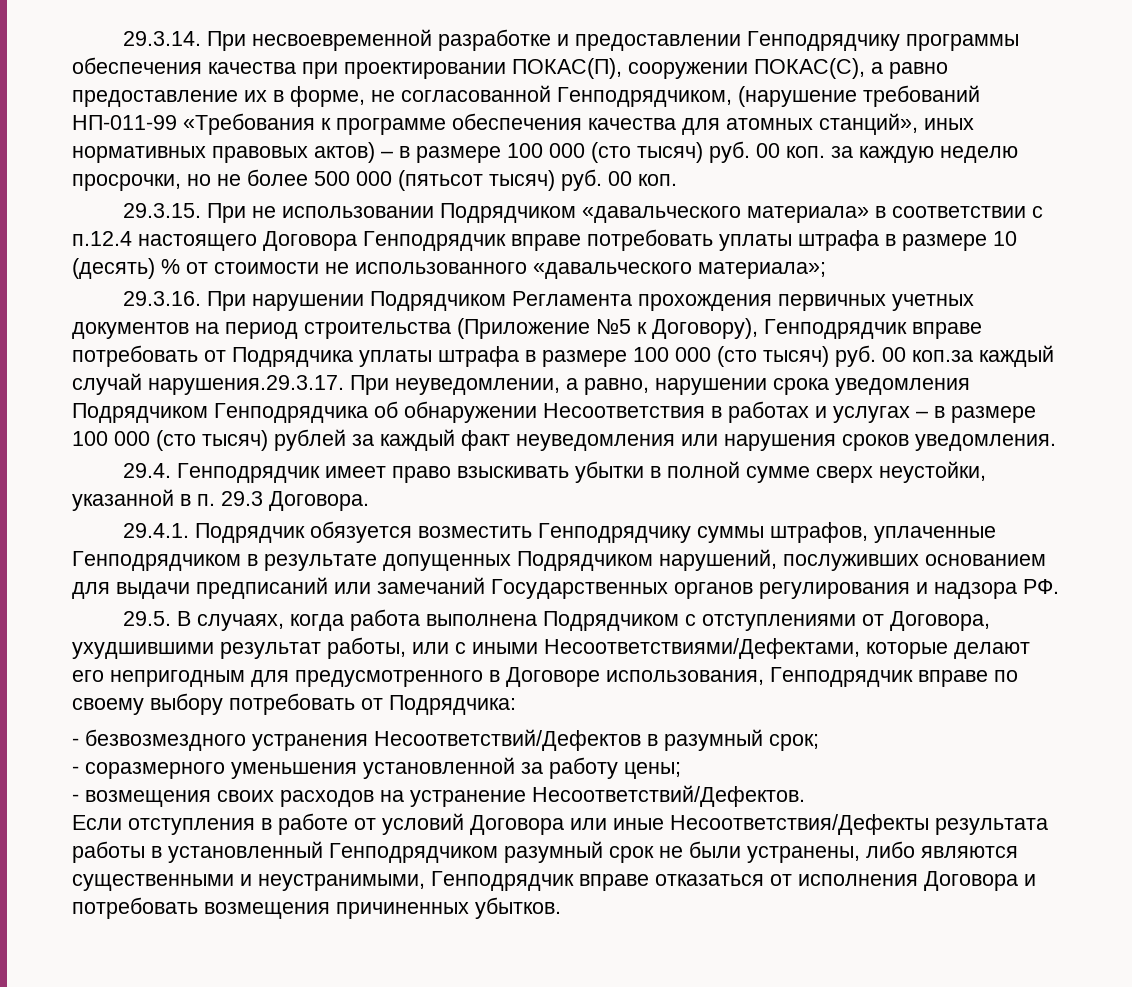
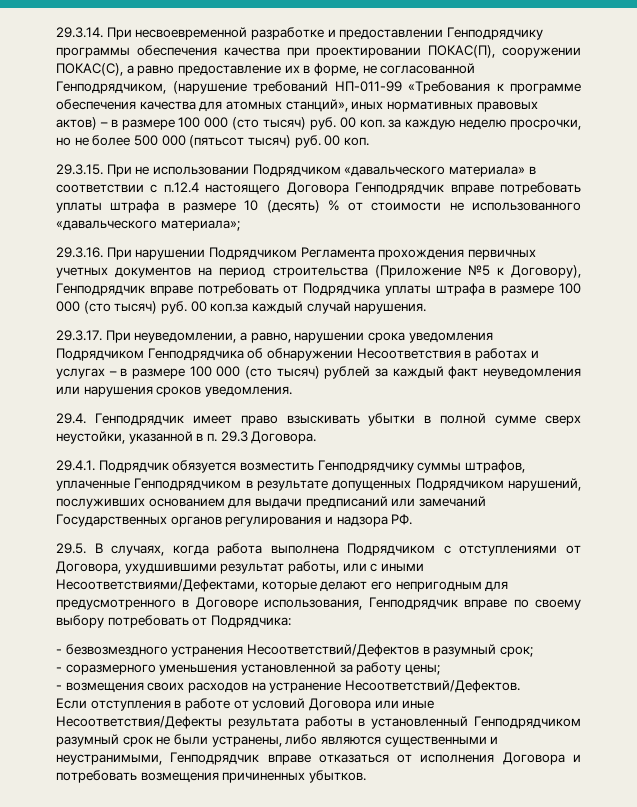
- 29.3.16. При нарушении Подрядчиком Регламента прохождения первичных учетных документов на период строительства (Приложение №5 к Договору), Генподрядчик вправе потребовать от Подрядчика уплаты штрафа в размере 100 000 (сто тысяч) руб. 00 коп.за каждый случай нарушения.29.3.17. При неуведомлении, а равно, нарушении срока уведомления Подрядчиком Генподрядчика об обнаружении Несоответствия в работах и услугах – в размере 100 000 (сто тысяч) рублей за каждый факт неуведомления или нарушения сроков уведомления.
+ 29.3.16. При нарушении Подрядчиком Регламента прохождения первичных учетных документов на период строительства (Приложение №5 к Договору), Генподрядчик вправе потребовать от Подрядчика уплаты штрафа в размере 100 000 (сто тысяч) руб. 00 коп.за каждый случай нарушения.
+ 29.3.17. При неуведомлении, а равно, нарушении срока уведомления Подрядчиком Генподрядчика об обнаружении Несоответствия в работах и услугах – в размере 100 000 (сто тысяч) рублей за каждый факт неуведомления или нарушения сроков уведомления.

